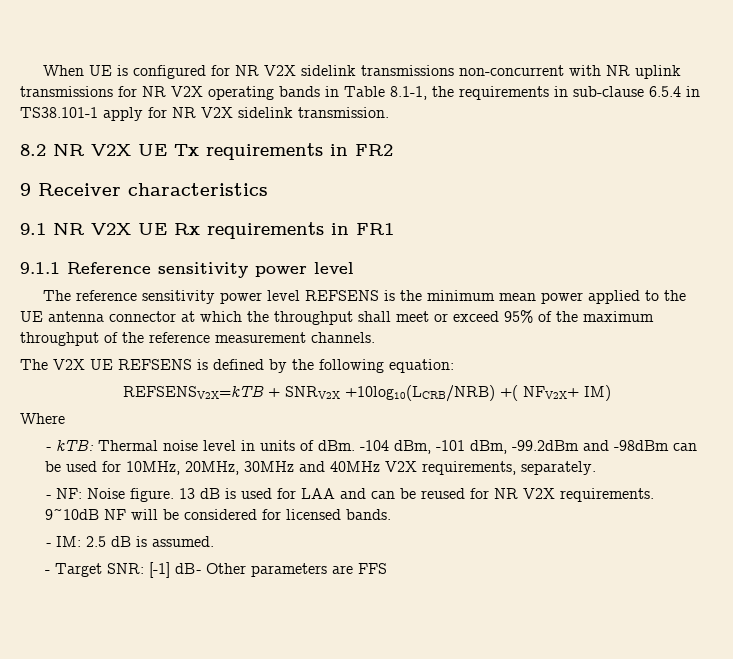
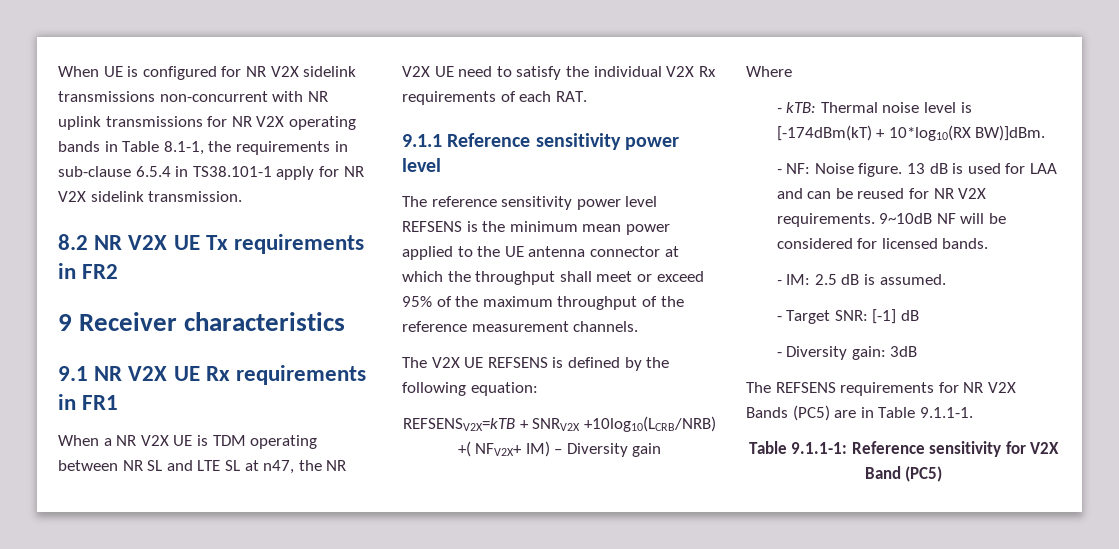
+ When a NR V2X UE is TDM operating between NR SL and LTE SL at n47, the NR V2X UE need to satisfy the individual V2X Rx requirements of each RAT.
- REFSENSV2X=kTB + SNRV2X +10log10(LCRB/NRB) +( NFV2X+ IM)
+ REFSENSV2X=kTB + SNRV2X +10log10(LCRB/NRB) +( NFV2X+ IM) – Diversity gain
- - kTB: Thermal noise level in units of dBm. -104 dBm, -101 dBm, -99.2dBm and -98dBm can be used for 10MHz, 20MHz, 30MHz and 40MHz V2X requirements, separately.
+ - kTB: Thermal noise level is [-174dBm(kT) + 10*log10(RX BW)]dBm.
- - Target SNR: [-1] dB- Other parameters are FFS
+ - Target SNR: [-1] dB
+ - Diversity gain: 3dB
+ The REFSENS requirements for NR V2X Bands (PC5) are in Table 9.1.1-1.
+ Table 9.1.1-1: Reference sensitivity for V2X Band (PC5)

